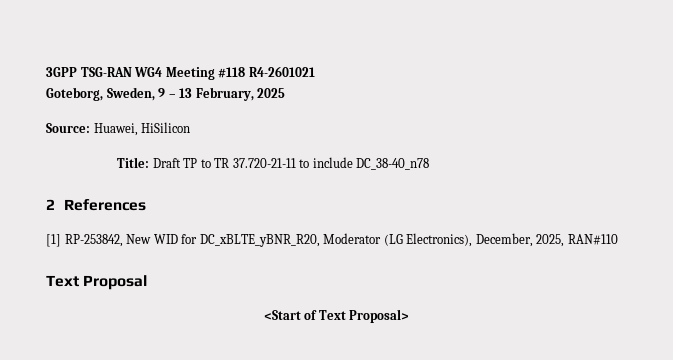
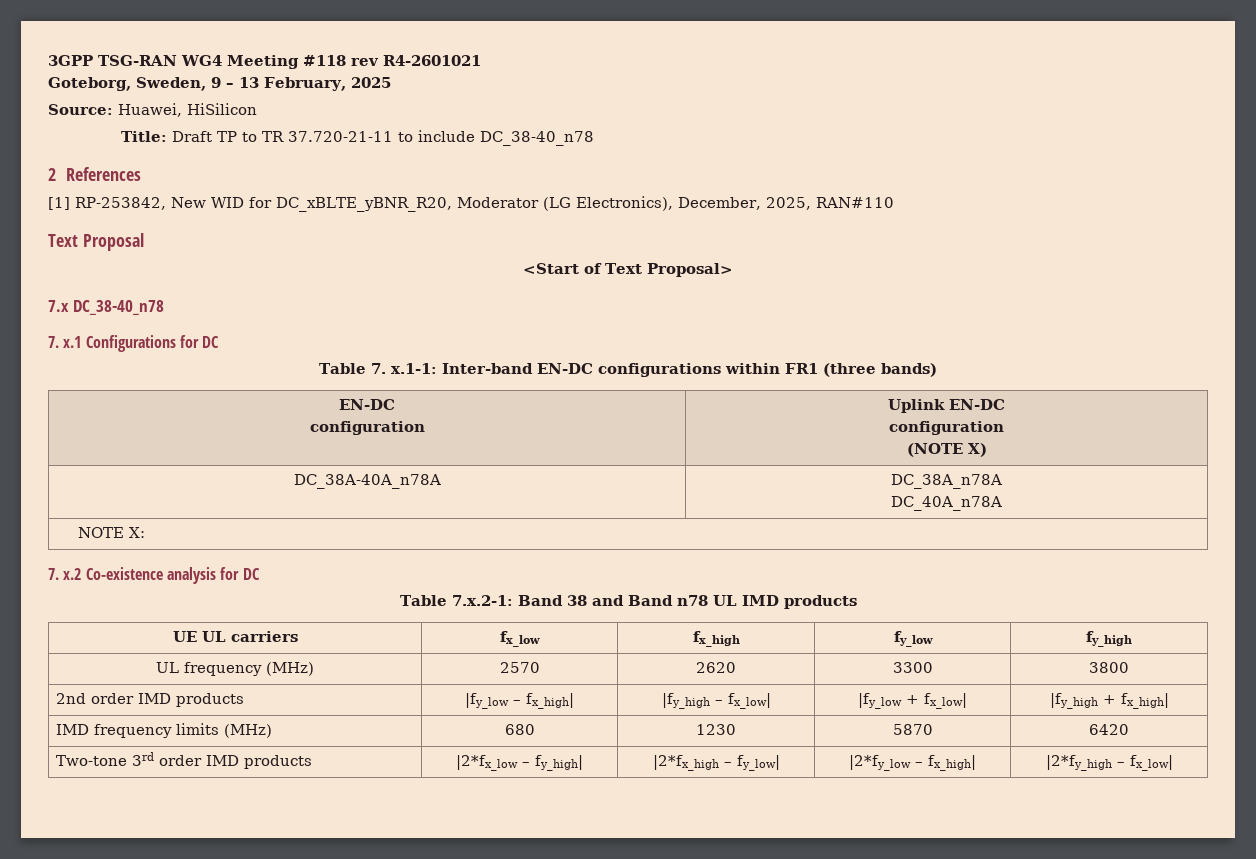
- 3GPP TSG-RAN WG4 Meeting #118 R4-2601021
+ 3GPP TSG-RAN WG4 Meeting #118 rev R4-2601021
+ 7.x DC_38-40_n78
+ 7. x.1 Configurations for DC
+ Table 7. x.1-1: Inter-band EN-DC configurations within FR1 (three bands)
+ EN-DC
+ configuration | Uplink EN-DC
+ configuration
+ (NOTE X)
+ DC_38A-40A_n78A | DC_38A_n78A
+ DC_40A_n78A
+ NOTE X:
+ 7. x.2 Co-existence analysis for DC
+ Table 7.x.2-1: Band 38 and Band n78 UL IMD products
+ UE UL carriers | fx_low | fx_high | fy_low | fy_high
+ UL frequency (MHz) | 2570 | 2620 | 3300 | 3800
+ 2nd order IMD products | |fy_low – fx_high| | |fy_high – fx_low| | |fy_low + fx_low| | |fy_high + fx_high|
+ IMD frequency limits (MHz) | 680 | 1230 | 5870 | 6420
+ Two-tone 3rd order IMD products | |2*fx_low – fy_high| | |2*fx_high – fy_low| | |2*fy_low – fx_high| | |2*fy_high – fx_low|

